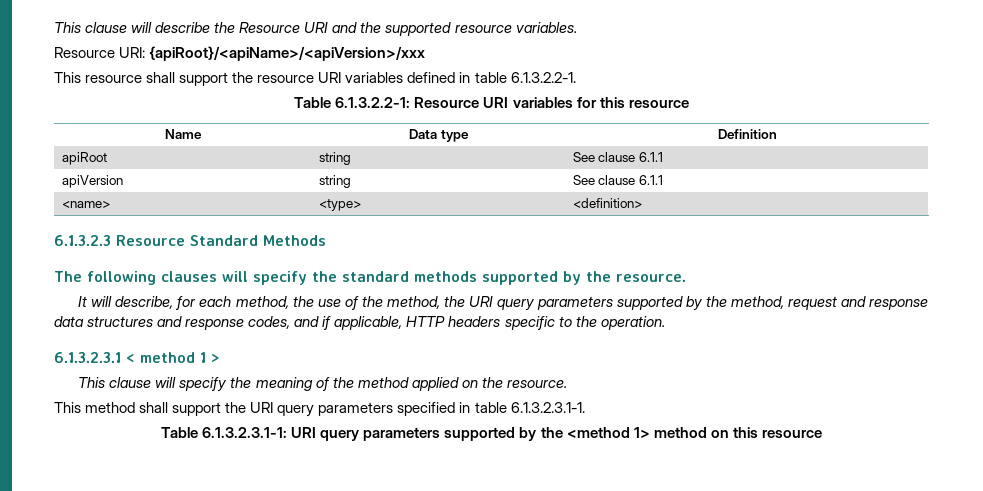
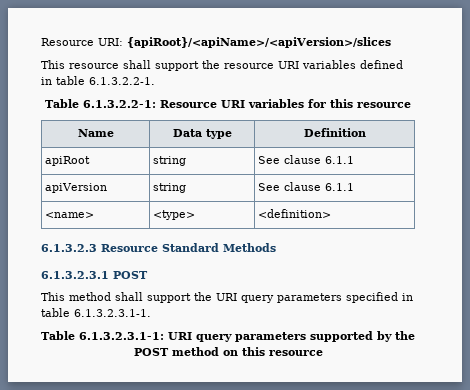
- This clause will describe the Resource URI and the supported resource variables.
- Resource URI: {apiRoot}/<apiName>/<apiVersion>/xxx
+ Resource URI: {apiRoot}/<apiName>/<apiVersion>/slices
- The following clauses will specify the standard methods supported by the resource.
- It will describe, for each method, the use of the method, the URI query parameters supported by the method, request and response data structures and response codes, and if applicable, HTTP headers specific to the operation.
- 6.1.3.2.3.1 < method 1 >
- This clause will specify the meaning of the method applied on the resource.
+ 6.1.3.2.3.1 POST
- Table 6.1.3.2.3.1-1: URI query parameters supported by the <method 1> method on this resource
+ Table 6.1.3.2.3.1-1: URI query parameters supported by the POST method on this resource

